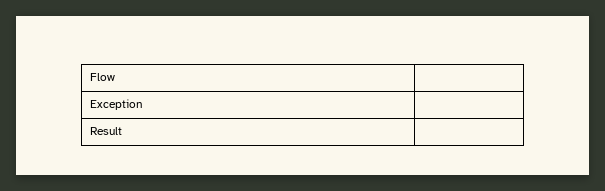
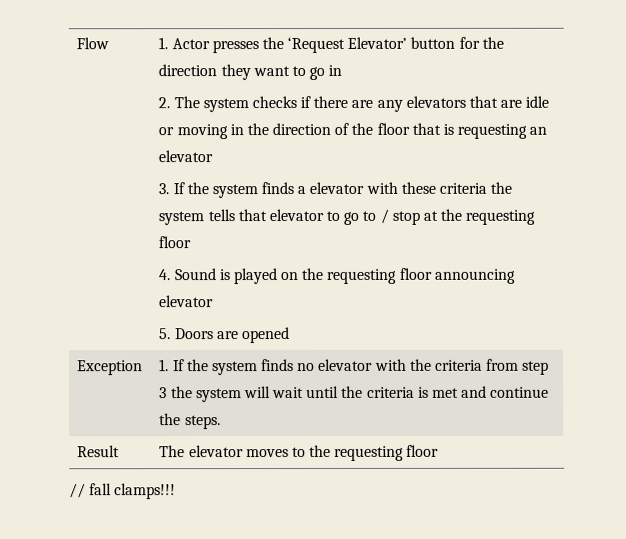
- Exception |
- Result |
+ 1. Actor presses the ‘Request Elevator’ button for the direction they want to go in
+ 2. The system checks if there are any elevators that are idle or moving in the direction of the floor that is requesting an elevator
+ 3. If the system finds a elevator with these criteria the system tells that elevator to go to / stop at the requesting floor
+ 4. Sound is played on the requesting floor announcing elevator
+ 5. Doors are opened
+ Exception | 1. If the system finds no elevator with the criteria from step 3 the system will wait until the criteria is met and continue the steps.
+ Result | The elevator moves to the requesting floor
+ // fall clamps!!!

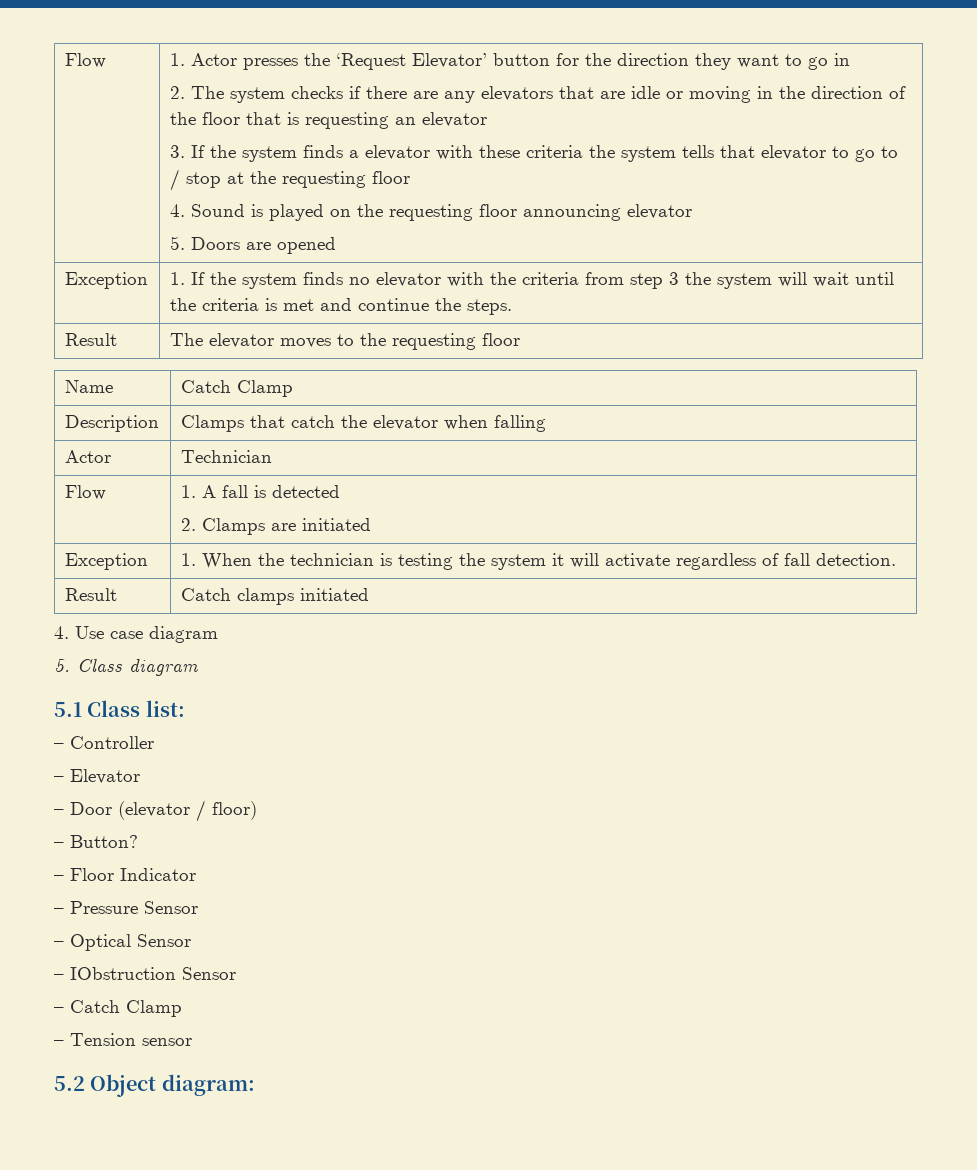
- // fall clamps!!!
+ Name | Catch Clamp
+ Description | Clamps that catch the elevator when falling
+ Actor | Technician
+ Flow | 1. A fall is detected
+ 2. Clamps are initiated
+ Exception | 1. When the technician is testing the system it will activate regardless of fall detection.
+ Result | Catch clamps initiated
+ 4. Use case diagram
+ 5. Class diagram
+ 5.1 Class list:
+ – Controller
+ – Elevator
+ – Door (elevator / floor)
+ – Button?
+ – Floor Indicator
+ – Pressure Sensor
+ – Optical Sensor
+ – IObstruction Sensor
+ – Catch Clamp
+ – Tension sensor
+ 5.2 Object diagram:

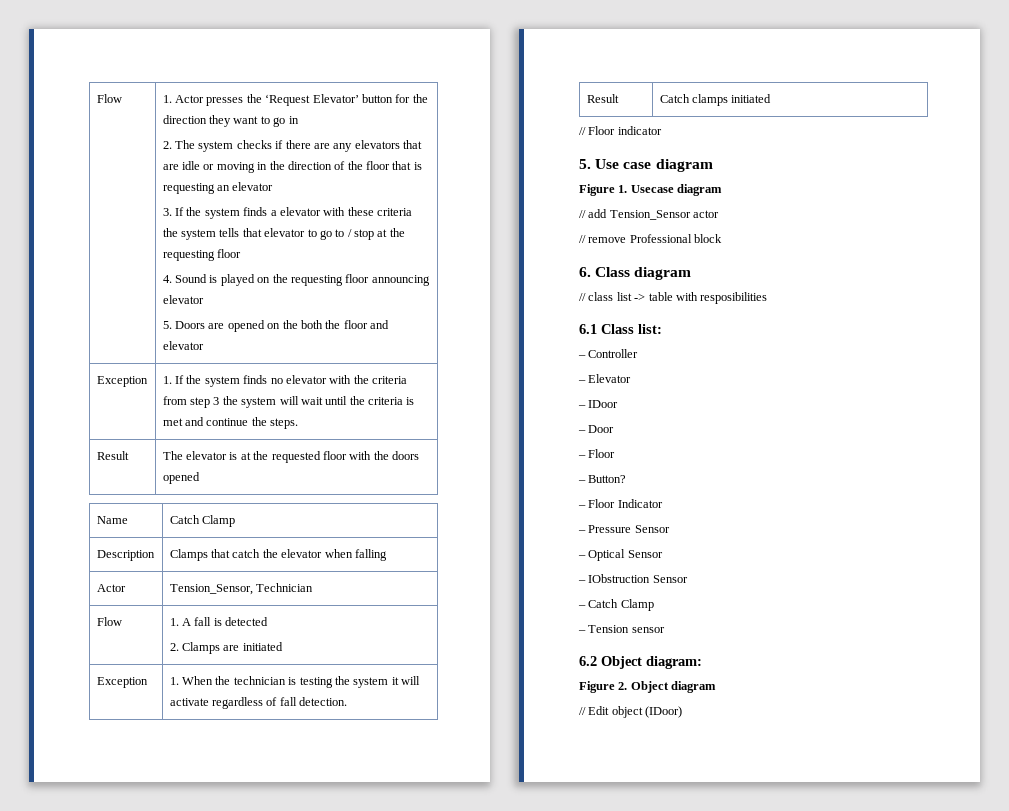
- 5. Doors are opened
+ 5. Doors are opened on the both the floor and elevator
- Result | The elevator moves to the requesting floor
+ Result | The elevator is at the requested floor with the doors opened
- Actor | Technician
+ Actor | Tension_Sensor, Technician
- 4. Use case diagram
+ // Floor indicator
+ 5. Use case diagram
- 5. Class diagram
- 5.1 Class list:
+ Figure 1. Usecase diagram
+ // add Tension_Sensor actor
+ // remove Professional block
+ 6. Class diagram
+ // class list -> table with resposibilities
+ 6.1 Class list:
+ – IDoor
- – Door (elevator / floor)
+ – Door
+ – Floor
- 5.2 Object diagram:
+ 6.2 Object diagram:
+ Figure 2. Object diagram
+ // Edit object (IDoor)

